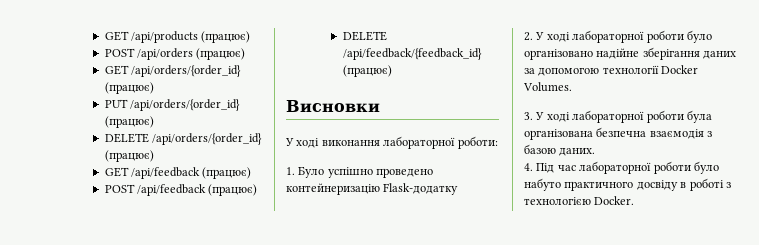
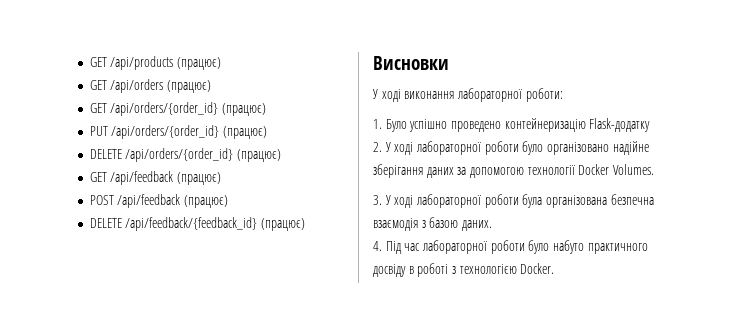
- POST /api/orders (працює)
+ GET /api/orders (працює)

